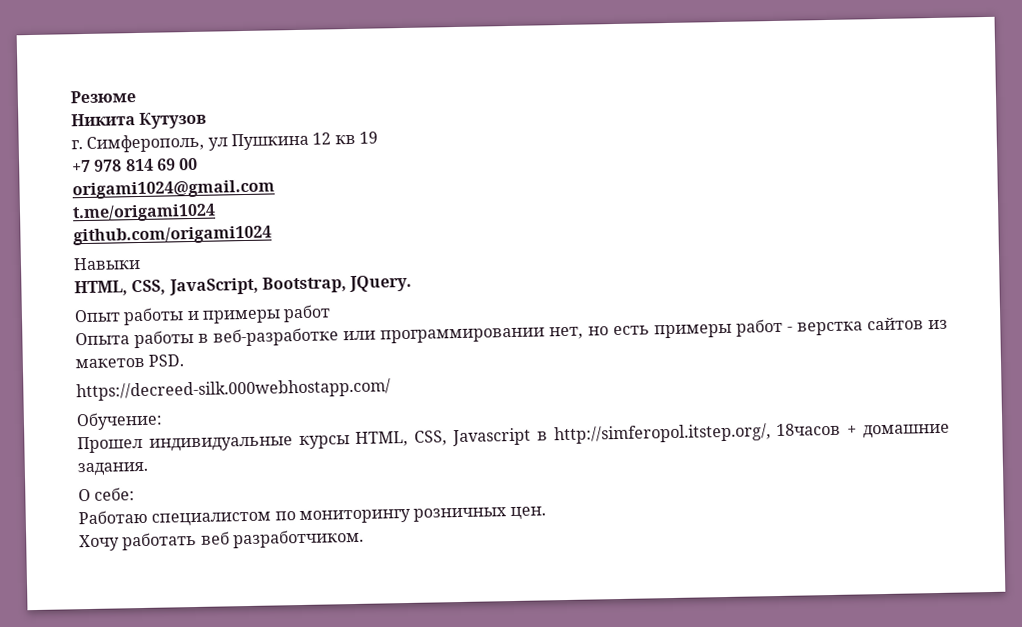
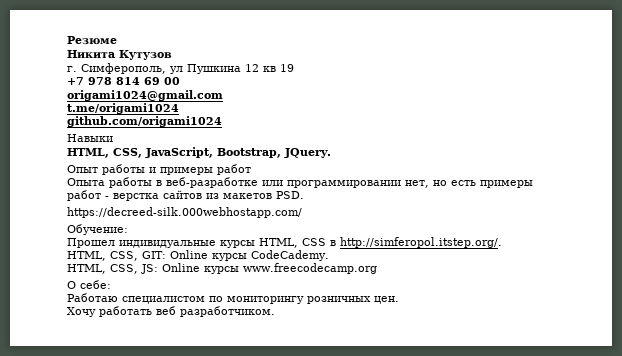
- Прошел индивидуальные курсы HTML, CSS, Javascript в http://simferopol.itstep.org/, 18часов + домашние задания.
+ Прошел индивидуальные курсы HTML, CSS в http://simferopol.itstep.org/.
+ HTML, CSS, GIT: Online курсы CodeCademy.
+ HTML, CSS, JS: Online курсы www.freecodecamp.org

